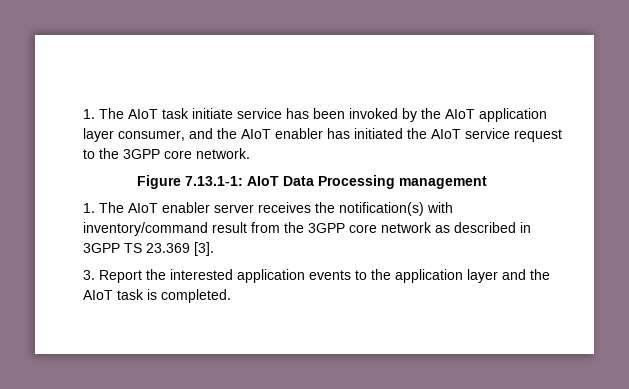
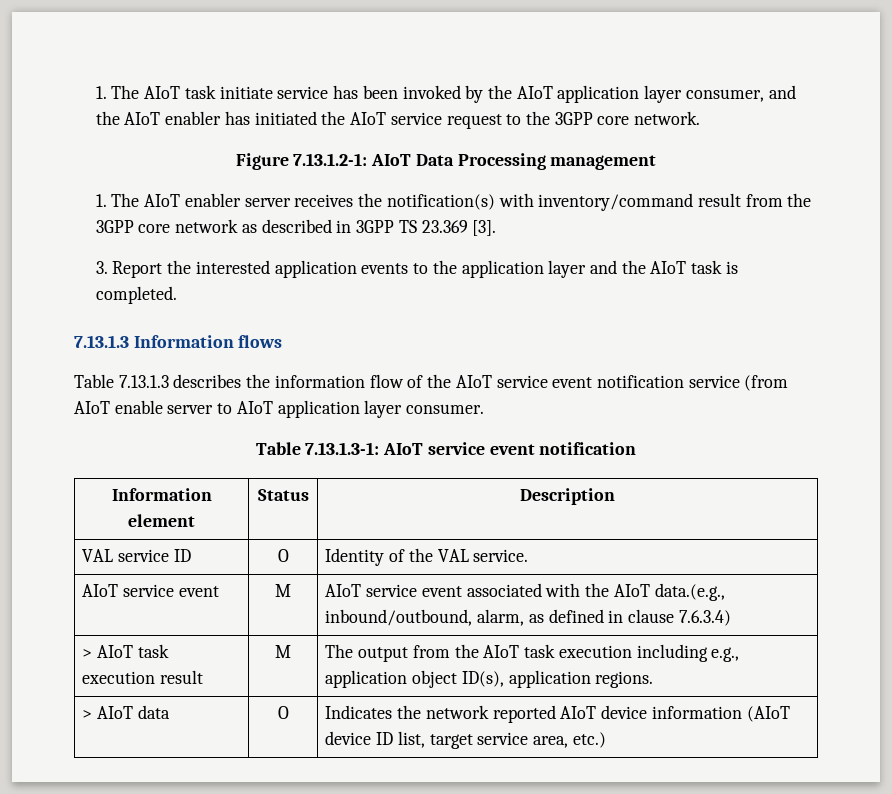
- Figure 7.13.1-1: AIoT Data Processing management
+ Figure 7.13.1.2-1: AIoT Data Processing management
+ 7.13.1.3 Information flows
+ Table 7.13.1.3 describes the information flow of the AIoT service event notification service (from AIoT enable server to AIoT application layer consumer.
+ Table 7.13.1.3-1: AIoT service event notification
+ Information element | Status | Description
+ VAL service ID | O | Identity of the VAL service.
+ AIoT service event | M | AIoT service event associated with the AIoT data.(e.g., inbound/outbound, alarm, as defined in clause 7.6.3.4)
+ > AIoT task execution result | M | The output from the AIoT task execution including e.g., application object ID(s), application regions.
+ > AIoT data | O | Indicates the network reported AIoT device information (AIoT device ID list, target service area, etc.)

